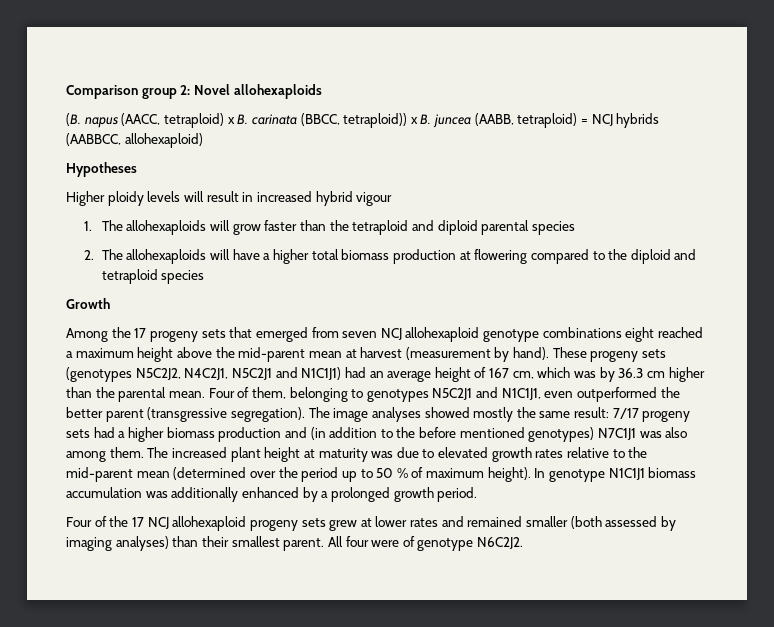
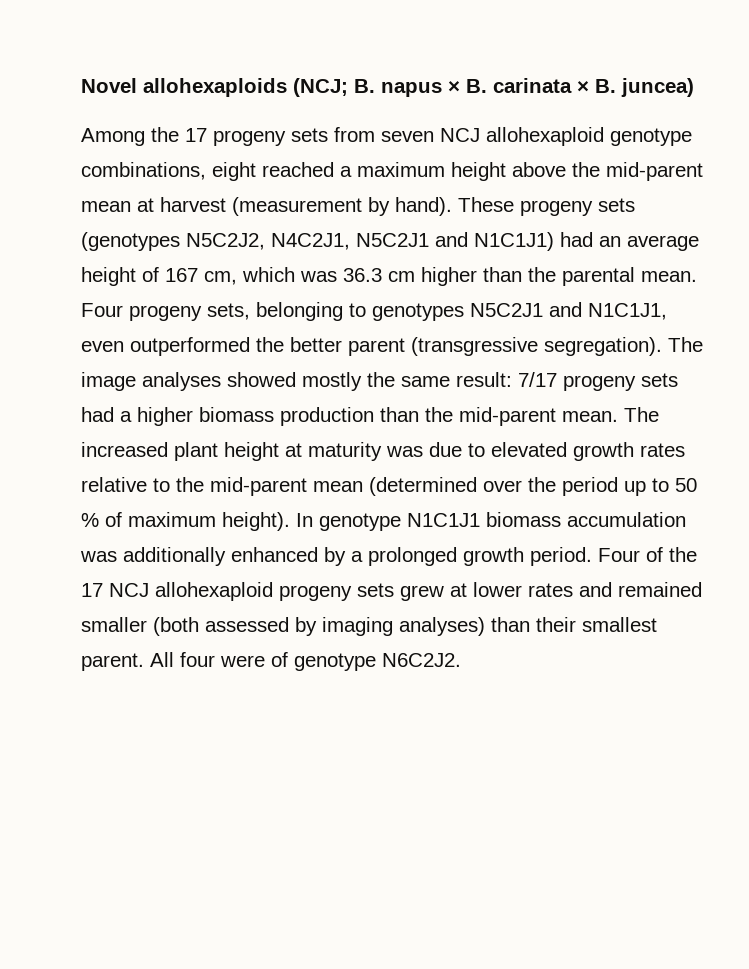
- Comparison group 2: Novel allohexaploids
- (B. napus (AACC, tetraploid) x B. carinata (BBCC, tetraploid)) x B. juncea (AABB, tetraploid) = NCJ hybrids (AABBCC, allohexaploid)
- Hypotheses
- Higher ploidy levels will result in increased hybrid vigour
- 1. The allohexaploids will grow faster than the tetraploid and diploid parental species
- 2. The allohexaploids will have a higher total biomass production at flowering compared to the diploid and tetraploid species
- Growth
+ Novel allohexaploids (NCJ; B. napus × B. carinata × B. juncea)
- Among the 17 progeny sets that emerged from seven NCJ allohexaploid genotype combinations eight reached a maximum height above the mid-parent mean at harvest (measurement by hand).
+ Among the 17 progeny sets from seven NCJ allohexaploid genotype combinations, eight reached a maximum height above the mid-parent mean at harvest (measurement by hand).
- These progeny sets (genotypes N5C2J2, N4C2J1, N5C2J1 and N1C1J1) had an average height of 167 cm, which was by 36.3 cm higher than the parental mean.
+ These progeny sets (genotypes N5C2J2, N4C2J1, N5C2J1 and N1C1J1) had an average height of 167 cm, which was 36.3 cm higher than the parental mean.
- Four of them, belonging to genotypes N5C2J1 and N1C1J1, even outperformed the better parent (transgressive segregation).
+ Four progeny sets, belonging to genotypes N5C2J1 and N1C1J1, even outperformed the better parent (transgressive segregation).
- The image analyses showed mostly the same result: 7/17 progeny sets had a higher biomass production and (in addition to the before mentioned genotypes) N7C1J1 was also among them.
+ The image analyses showed mostly the same result: 7/17 progeny sets had a higher biomass production than the mid-parent mean.
- In genotype N1C1J1 biomass accumulation was additionally enhanced by a prolonged growth period.
- Four of the 17 NCJ allohexaploid progeny sets grew at lower rates and remained smaller (both assessed by imaging analyses) than their smallest parent.
+ In genotype N1C1J1 biomass accumulation was additionally enhanced by a prolonged growth period. Four of the 17 NCJ allohexaploid progeny sets grew at lower rates and remained smaller (both assessed by imaging analyses) than their smallest parent.

